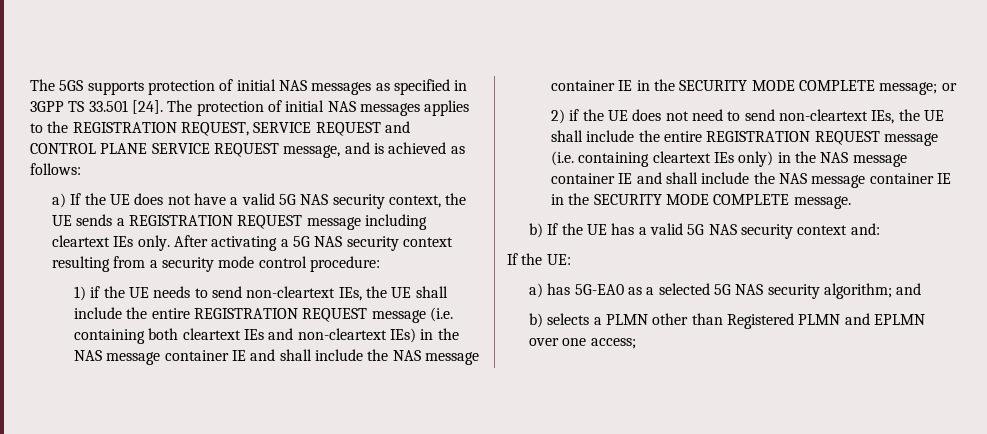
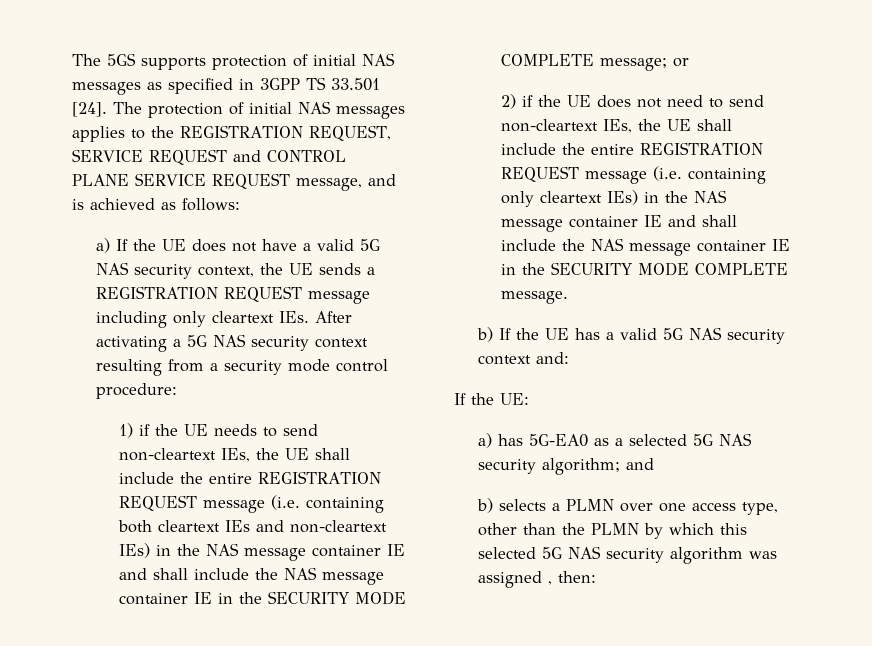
- a) If the UE does not have a valid 5G NAS security context, the UE sends a REGISTRATION REQUEST message including cleartext IEs only. After activating a 5G NAS security context resulting from a security mode control procedure:
+ a) If the UE does not have a valid 5G NAS security context, the UE sends a REGISTRATION REQUEST message including only cleartext IEs. After activating a 5G NAS security context resulting from a security mode control procedure:
- 2) if the UE does not need to send non-cleartext IEs, the UE shall include the entire REGISTRATION REQUEST message (i.e. containing cleartext IEs only) in the NAS message container IE and shall include the NAS message container IE in the SECURITY MODE COMPLETE message.
+ 2) if the UE does not need to send non-cleartext IEs, the UE shall include the entire REGISTRATION REQUEST message (i.e. containing only cleartext IEs) in the NAS message container IE and shall include the NAS message container IE in the SECURITY MODE COMPLETE message.
- b) selects a PLMN other than Registered PLMN and EPLMN over one access;
+ b) selects a PLMN over one access type, other than the PLMN by which this selected 5G NAS security algorithm was assigned , then:

